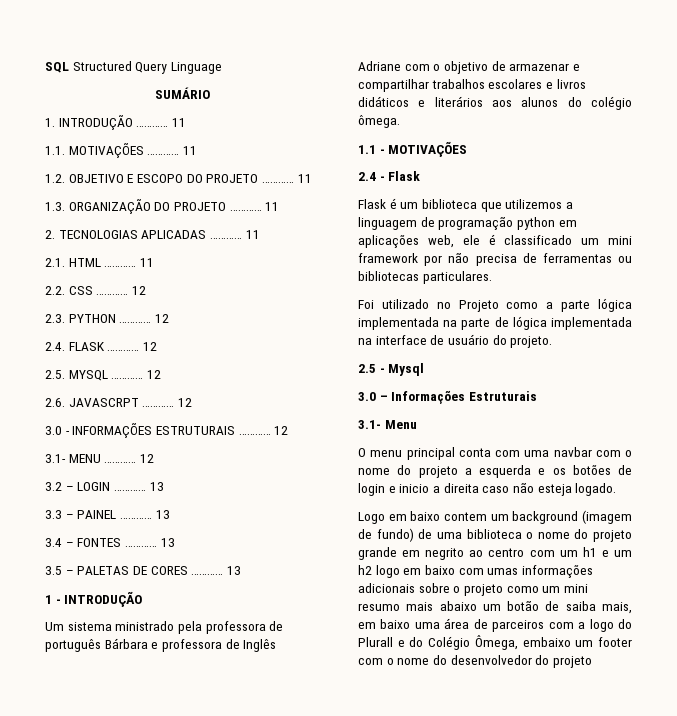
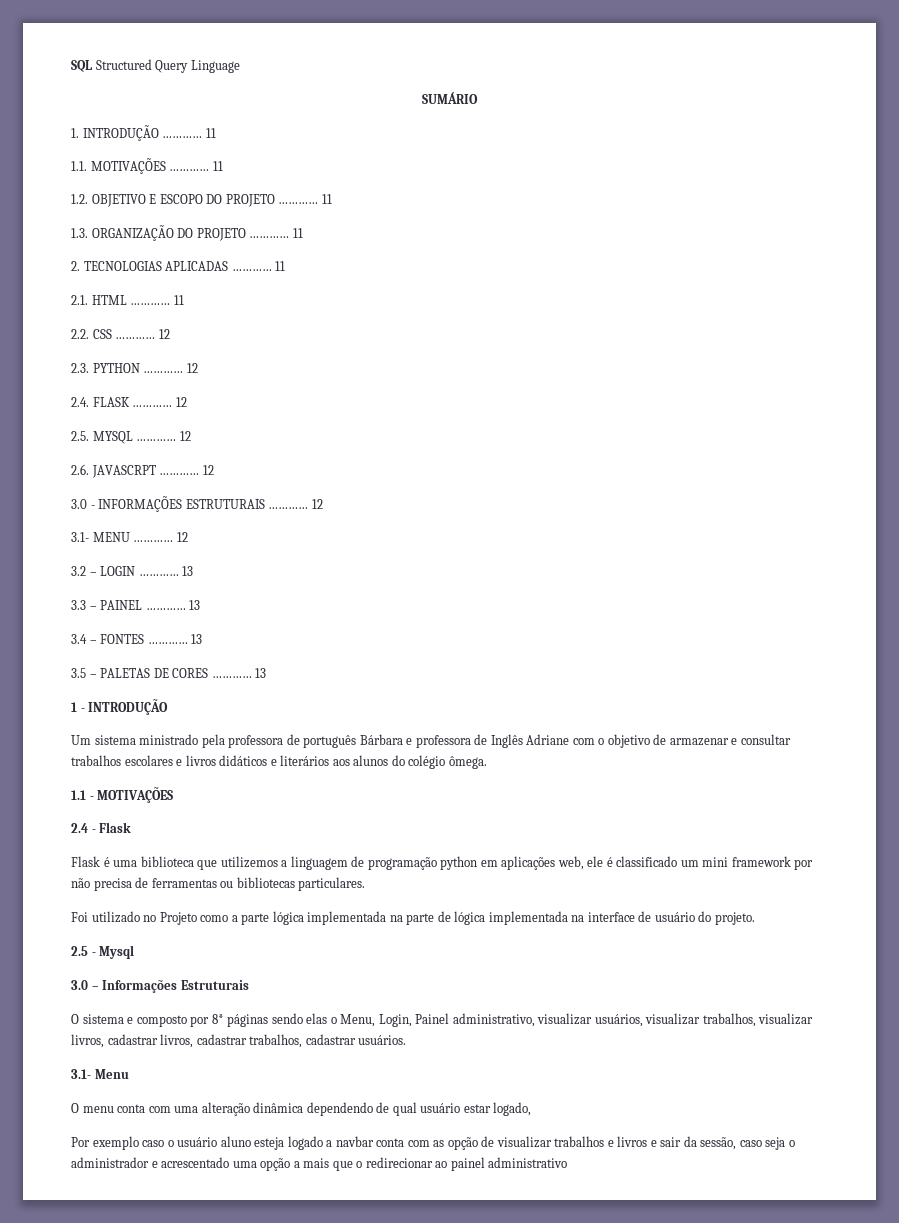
- Um sistema ministrado pela professora de português Bárbara e professora de Inglês Adriane com o objetivo de armazenar e compartilhar trabalhos escolares e livros didáticos e literários aos alunos do colégio ômega.
+ Um sistema ministrado pela professora de português Bárbara e professora de Inglês Adriane com o objetivo de armazenar e consultar trabalhos escolares e livros didáticos e literários aos alunos do colégio ômega.
- Flask é um biblioteca que utilizemos a linguagem de programação python em aplicações web, ele é classificado um mini framework por não precisa de ferramentas ou bibliotecas particulares.
+ Flask é uma biblioteca que utilizemos a linguagem de programação python em aplicações web, ele é classificado um mini framework por não precisa de ferramentas ou bibliotecas particulares.
+ O sistema e composto por 8* páginas sendo elas o Menu, Login, Painel administrativo, visualizar usuários, visualizar trabalhos, visualizar livros, cadastrar livros, cadastrar trabalhos, cadastrar usuários.
- O menu principal conta com uma navbar com o nome do projeto a esquerda e os botões de login e inicio a direita caso não esteja logado.
- Logo em baixo contem um background (imagem de fundo) de uma biblioteca o nome do projeto grande em negrito ao centro com um h1 e um h2 logo em baixo com umas informações adicionais sobre o projeto como um mini resumo mais abaixo um botão de saiba mais, em baixo uma área de parceiros com a logo do Plurall e do Colégio Ômega, embaixo um footer com o nome do desenvolvedor do projeto
+ O menu conta com uma alteração dinâmica dependendo de qual usuário estar logado,
+ Por exemplo caso o usuário aluno esteja logado a navbar conta com as opção de visualizar trabalhos e livros e sair da sessão, caso seja o administrador e acrescentado uma opção a mais que o redirecionar ao painel administrativo

